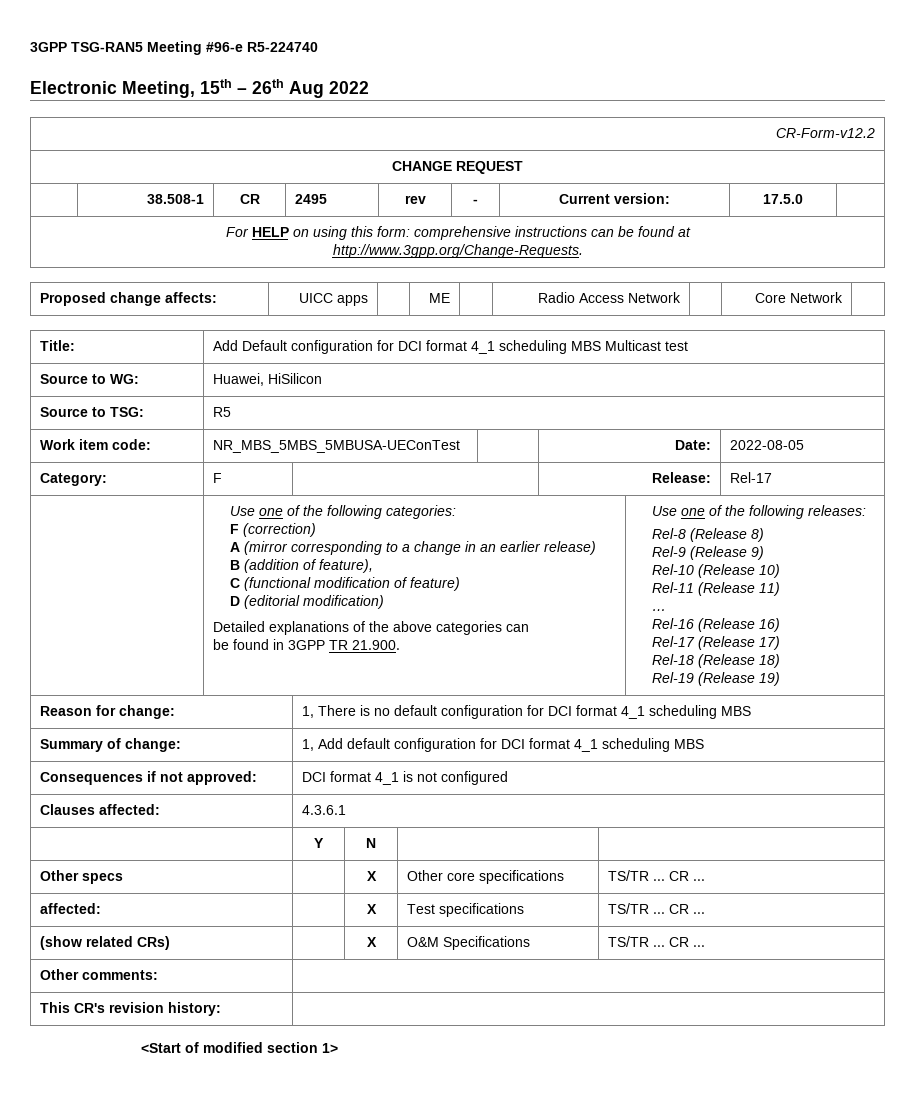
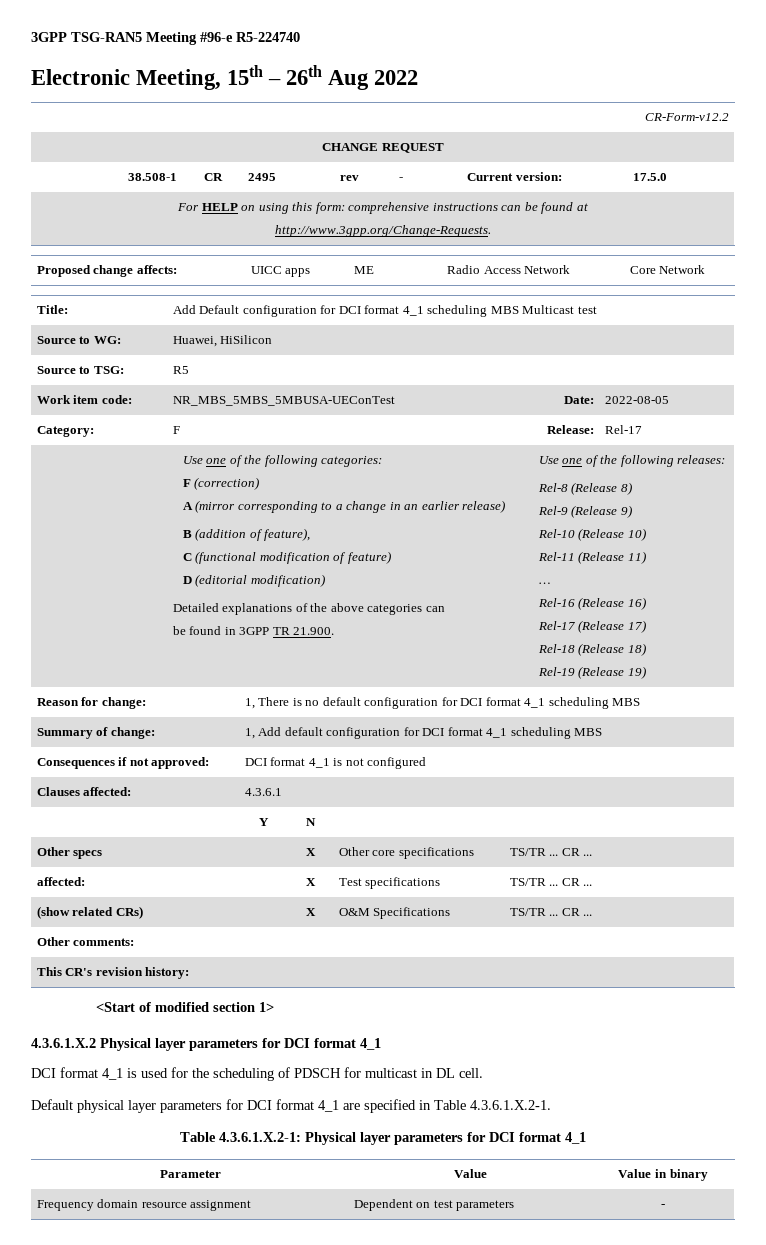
+ 4.3.6.1.X.2 Physical layer parameters for DCI format 4_1
+ DCI format 4_1 is used for the scheduling of PDSCH for multicast in DL cell.
+ Default physical layer parameters for DCI format 4_1 are specified in Table 4.3.6.1.X.2-1.
+ Table 4.3.6.1.X.2-1: Physical layer parameters for DCI format 4_1
+ Parameter | Value | Value in binary
+ Frequency domain resource assignment | Dependent on test parameters | -

